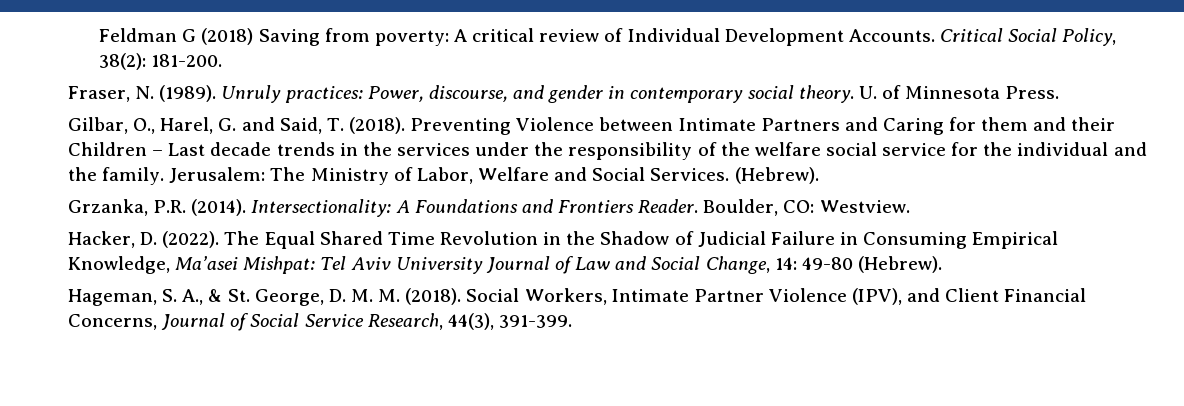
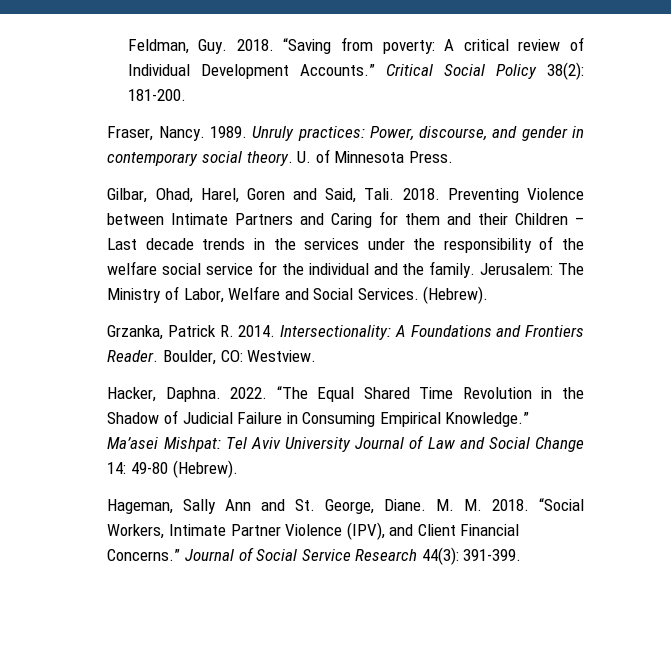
- Feldman G (2018) Saving from poverty: A critical review of Individual Development Accounts.
+ Feldman, Guy. 2018. “Saving from poverty: A critical review of Individual Development Accounts.”
- Critical Social Policy, 38(2): 181-200.
+ Critical Social Policy 38(2): 181-200.
- Fraser, N. (1989).
+ Fraser, Nancy. 1989.
- Gilbar, O., Harel, G. and Said, T. (2018).
+ Gilbar, Ohad, Harel, Goren and Said, Tali. 2018.
- Grzanka, P.R. (2014).
+ Grzanka, Patrick R. 2014.
- Hacker, D. (2022). The Equal Shared Time Revolution in the Shadow of Judicial Failure in Consuming Empirical Knowledge, Ma’asei Mishpat: Tel Aviv University Journal of Law and Social Change, 14: 49-80 (Hebrew).
+ Hacker, Daphna. 2022. “The Equal Shared Time Revolution in the Shadow of Judicial Failure in Consuming Empirical Knowledge.” Ma’asei Mishpat: Tel Aviv University Journal of Law and Social Change 14: 49-80 (Hebrew).
- Hageman, S. A., & St. George, D. M. M. (2018). Social Workers, Intimate Partner Violence (IPV), and Client Financial Concerns, Journal of Social Service Research, 44(3), 391-399.
+ Hageman, Sally Ann and St. George, Diane. M. M. 2018. “Social Workers, Intimate Partner Violence (IPV), and Client Financial Concerns.” Journal of Social Service Research 44(3): 391-399.

